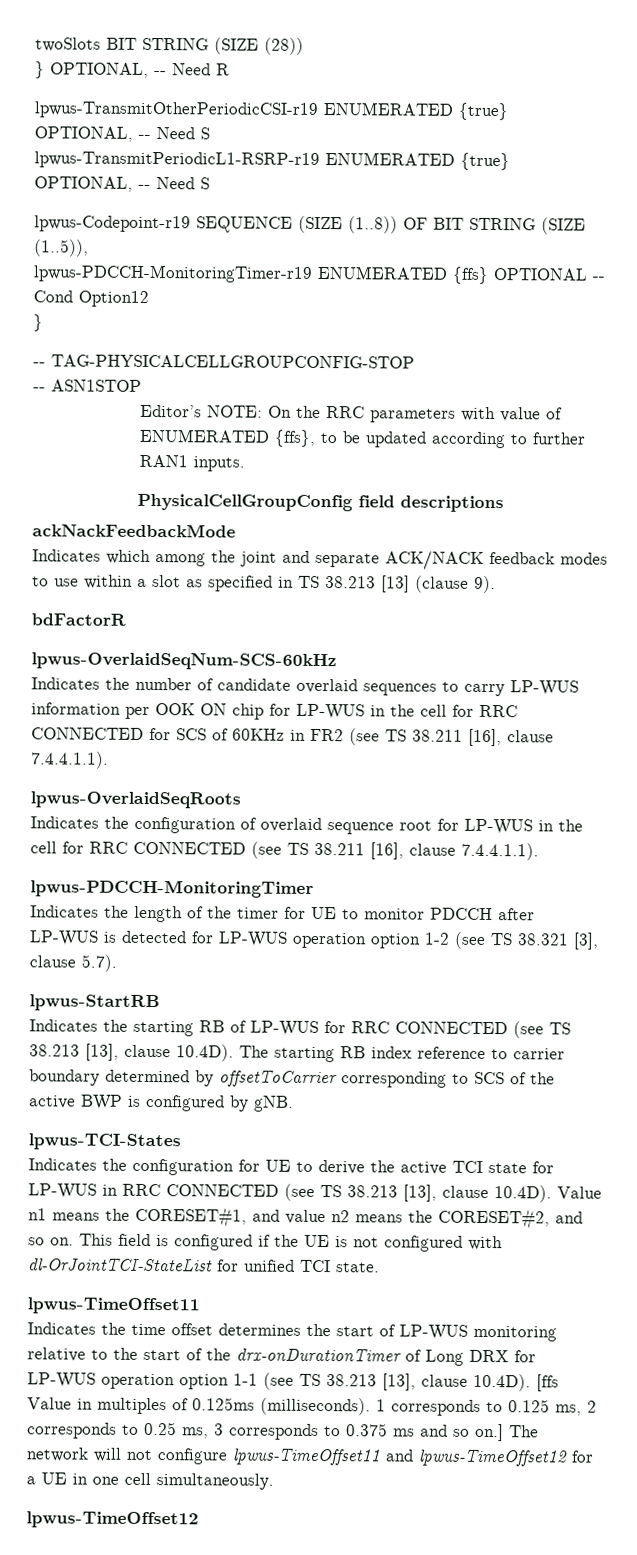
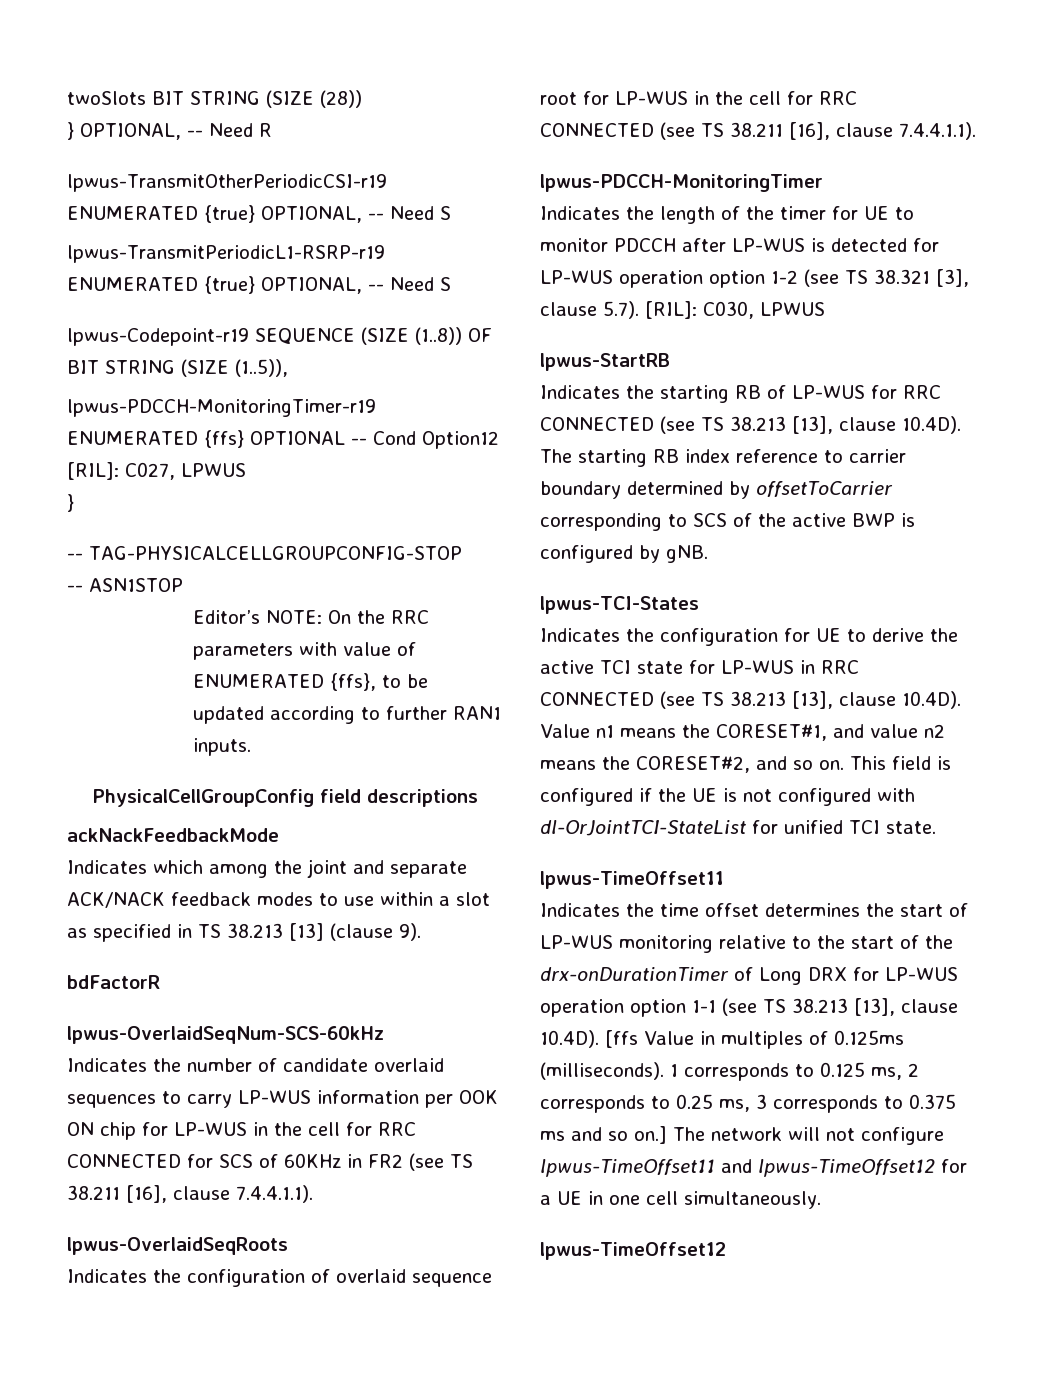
- lpwus-PDCCH-MonitoringTimer-r19 ENUMERATED {ffs} OPTIONAL -- Cond Option12
+ lpwus-PDCCH-MonitoringTimer-r19 ENUMERATED {ffs} OPTIONAL -- Cond Option12 [RIL]: C027, LPWUS
- Indicates the length of the timer for UE to monitor PDCCH after LP-WUS is detected for LP-WUS operation option 1-2 (see TS 38.321 [3], clause 5.7).
+ Indicates the length of the timer for UE to monitor PDCCH after LP-WUS is detected for LP-WUS operation option 1-2 (see TS 38.321 [3], clause 5.7). [RIL]: C030, LPWUS

